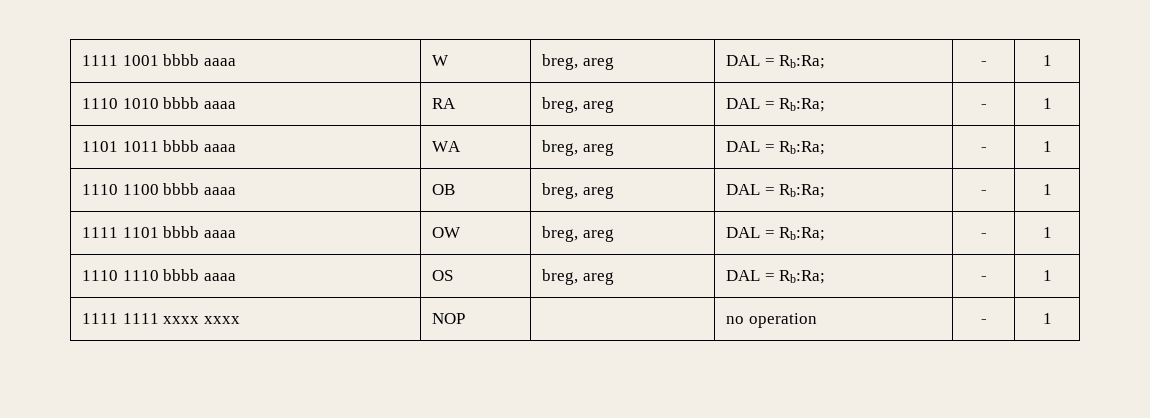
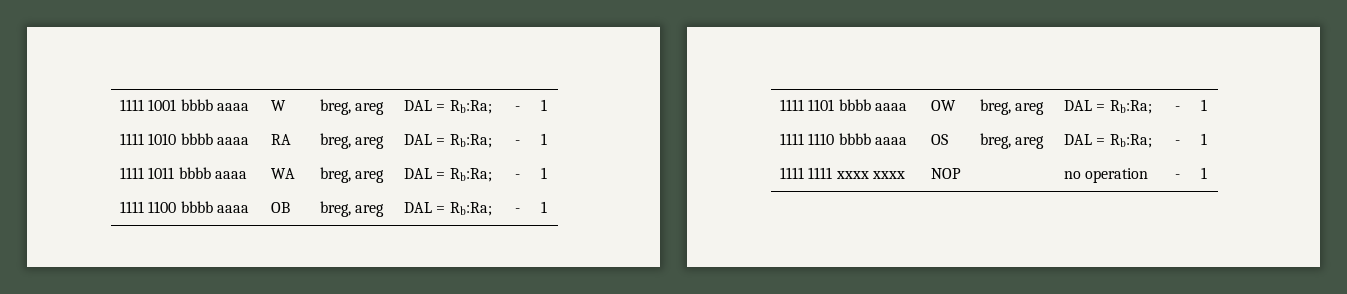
- 1110 1010 bbbb aaaa | RA | breg, areg | DAL = Rb:Ra; | - | 1
+ 1111 1010 bbbb aaaa | RA | breg, areg | DAL = Rb:Ra; | - | 1
- 1101 1011 bbbb aaaa | WA | breg, areg | DAL = Rb:Ra; | - | 1
+ 1111 1011 bbbb aaaa | WA | breg, areg | DAL = Rb:Ra; | - | 1
- 1110 1100 bbbb aaaa | OB | breg, areg | DAL = Rb:Ra; | - | 1
+ 1111 1100 bbbb aaaa | OB | breg, areg | DAL = Rb:Ra; | - | 1
- 1110 1110 bbbb aaaa | OS | breg, areg | DAL = Rb:Ra; | - | 1
+ 1111 1110 bbbb aaaa | OS | breg, areg | DAL = Rb:Ra; | - | 1

